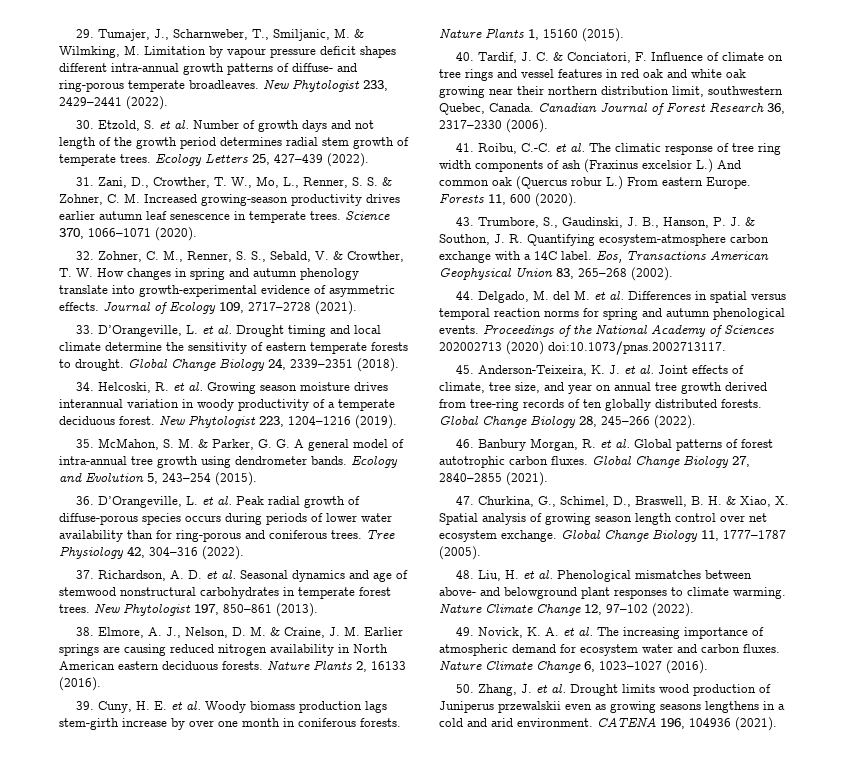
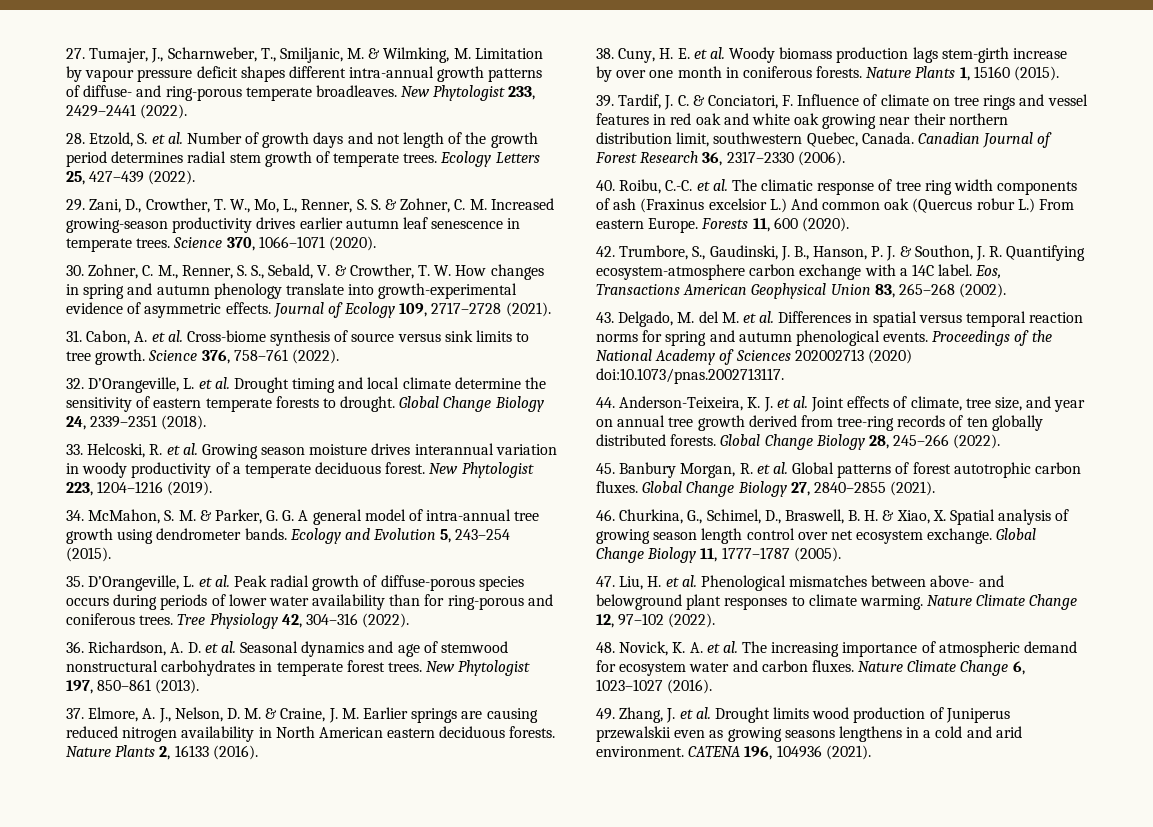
- 29. Tumajer, J., Scharnweber, T., Smiljanic, M. & Wilmking, M. Limitation by vapour pressure deficit shapes different intra-annual growth patterns of diffuse- and ring-porous temperate broadleaves.
+ 27. Tumajer, J., Scharnweber, T., Smiljanic, M. & Wilmking, M. Limitation by vapour pressure deficit shapes different intra-annual growth patterns of diffuse- and ring-porous temperate broadleaves.
- 30. Etzold, S. et al. Number of growth days and not length of the growth period determines radial stem growth of temperate trees.
+ 28. Etzold, S. et al. Number of growth days and not length of the growth period determines radial stem growth of temperate trees.
- 31. Zani, D., Crowther, T. W., Mo, L., Renner, S. S. & Zohner, C. M. Increased growing-season productivity drives earlier autumn leaf senescence in temperate trees.
+ 29. Zani, D., Crowther, T. W., Mo, L., Renner, S. S. & Zohner, C. M. Increased growing-season productivity drives earlier autumn leaf senescence in temperate trees.
- 32. Zohner, C. M., Renner, S. S., Sebald, V. & Crowther, T. W. How changes in spring and autumn phenology translate into growth-experimental evidence of asymmetric effects.
+ 30. Zohner, C. M., Renner, S. S., Sebald, V. & Crowther, T. W. How changes in spring and autumn phenology translate into growth-experimental evidence of asymmetric effects.
- 33. D’Orangeville, L. et al. Drought timing and local climate determine the sensitivity of eastern temperate forests to drought.
+ 31. Cabon, A. et al. Cross-biome synthesis of source versus sink limits to tree growth. Science 376, 758–761 (2022).
+ 32. D’Orangeville, L. et al. Drought timing and local climate determine the sensitivity of eastern temperate forests to drought.
- 34. Helcoski, R. et al. Growing season moisture drives interannual variation in woody productivity of a temperate deciduous forest.
+ 33. Helcoski, R. et al. Growing season moisture drives interannual variation in woody productivity of a temperate deciduous forest.
- 35. McMahon, S. M. & Parker, G. G. A general model of intra-annual tree growth using dendrometer bands.
+ 34. McMahon, S. M. & Parker, G. G. A general model of intra-annual tree growth using dendrometer bands.
- 36. D’Orangeville, L. et al. Peak radial growth of diffuse-porous species occurs during periods of lower water availability than for ring-porous and coniferous trees.
+ 35. D’Orangeville, L. et al. Peak radial growth of diffuse-porous species occurs during periods of lower water availability than for ring-porous and coniferous trees.
- 37. Richardson, A. D. et al. Seasonal dynamics and age of stemwood nonstructural carbohydrates in temperate forest trees.
+ 36. Richardson, A. D. et al. Seasonal dynamics and age of stemwood nonstructural carbohydrates in temperate forest trees.
- 38. Elmore, A. J., Nelson, D. M. & Craine, J. M. Earlier springs are causing reduced nitrogen availability in North American eastern deciduous forests.
+ 37. Elmore, A. J., Nelson, D. M. & Craine, J. M. Earlier springs are causing reduced nitrogen availability in North American eastern deciduous forests.
- 39. Cuny, H. E. et al. Woody biomass production lags stem-girth increase by over one month in coniferous forests.
+ 38. Cuny, H. E. et al. Woody biomass production lags stem-girth increase by over one month in coniferous forests.
- 40. Tardif, J. C. & Conciatori, F. Influence of climate on tree rings and vessel features in red oak and white oak growing near their northern distribution limit, southwestern Quebec, Canada.
+ 39. Tardif, J. C. & Conciatori, F. Influence of climate on tree rings and vessel features in red oak and white oak growing near their northern distribution limit, southwestern Quebec, Canada.
- 41. Roibu, C.-C. et al. The climatic response of tree ring width components of ash (Fraxinus excelsior L.) And common oak (Quercus robur L.) From eastern Europe.
+ 40. Roibu, C.-C. et al. The climatic response of tree ring width components of ash (Fraxinus excelsior L.) And common oak (Quercus robur L.) From eastern Europe.
- 43. Trumbore, S., Gaudinski, J. B., Hanson, P. J. & Southon, J. R. Quantifying ecosystem-atmosphere carbon exchange with a 14C label.
+ 42. Trumbore, S., Gaudinski, J. B., Hanson, P. J. & Southon, J. R. Quantifying ecosystem-atmosphere carbon exchange with a 14C label.
- 44. Delgado, M. del M. et al. Differences in spatial versus temporal reaction norms for spring and autumn phenological events.
+ 43. Delgado, M. del M. et al. Differences in spatial versus temporal reaction norms for spring and autumn phenological events.
- 45. Anderson-Teixeira, K. J. et al. Joint effects of climate, tree size, and year on annual tree growth derived from tree-ring records of ten globally distributed forests.
+ 44. Anderson-Teixeira, K. J. et al. Joint effects of climate, tree size, and year on annual tree growth derived from tree-ring records of ten globally distributed forests.
- 46. Banbury Morgan, R. et al. Global patterns of forest autotrophic carbon fluxes.
+ 45. Banbury Morgan, R. et al. Global patterns of forest autotrophic carbon fluxes.
- 47. Churkina, G., Schimel, D., Braswell, B. H. & Xiao, X. Spatial analysis of growing season length control over net ecosystem exchange.
+ 46. Churkina, G., Schimel, D., Braswell, B. H. & Xiao, X. Spatial analysis of growing season length control over net ecosystem exchange.
- 48. Liu, H. et al. Phenological mismatches between above- and belowground plant responses to climate warming.
+ 47. Liu, H. et al. Phenological mismatches between above- and belowground plant responses to climate warming.
- 49. Novick, K. A. et al. The increasing importance of atmospheric demand for ecosystem water and carbon fluxes.
+ 48. Novick, K. A. et al. The increasing importance of atmospheric demand for ecosystem water and carbon fluxes.
- 50. Zhang, J. et al. Drought limits wood production of Juniperus przewalskii even as growing seasons lengthens in a cold and arid environment.
+ 49. Zhang, J. et al. Drought limits wood production of Juniperus przewalskii even as growing seasons lengthens in a cold and arid environment.

